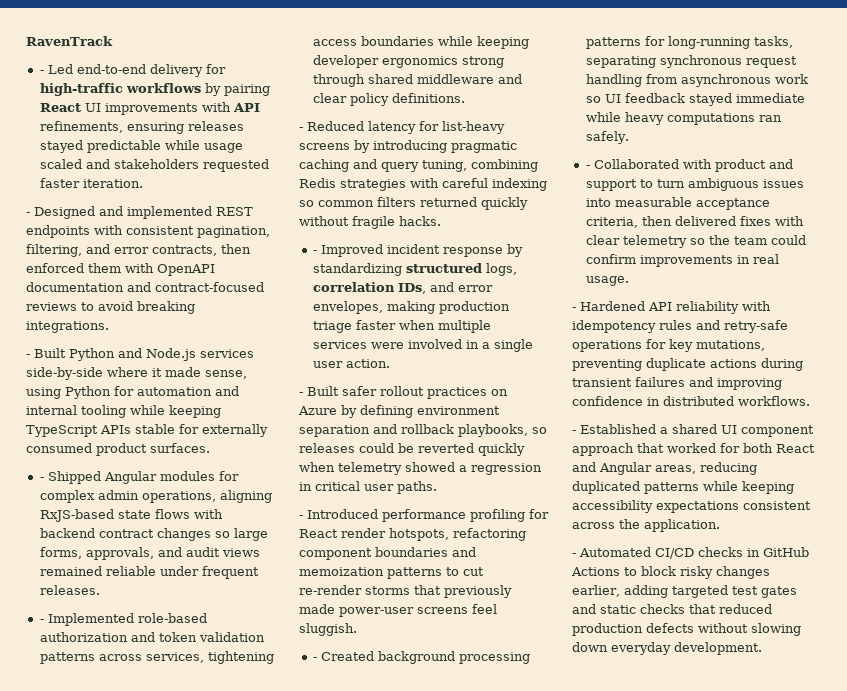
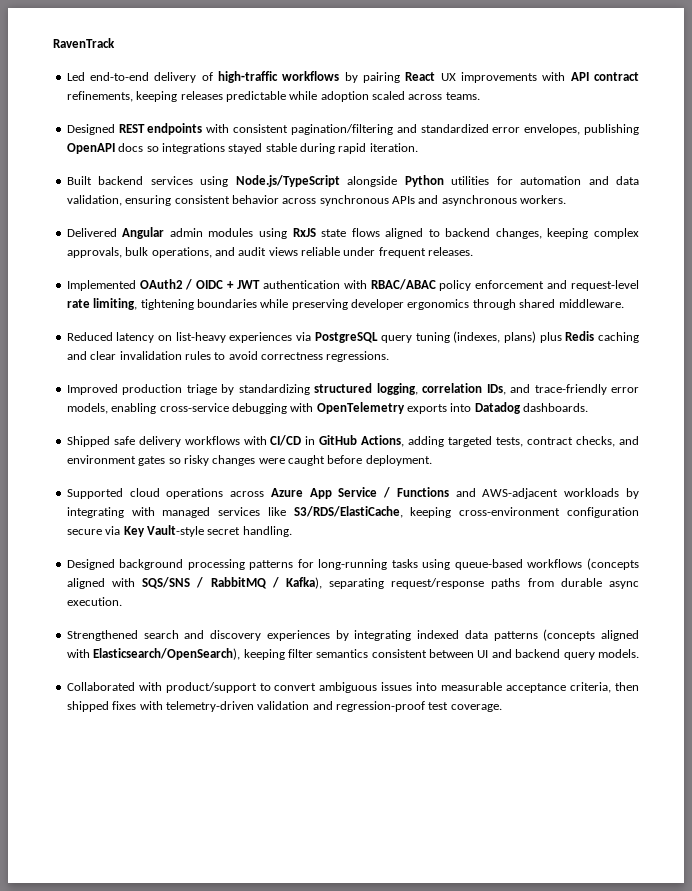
- - Led end-to-end delivery for high-traffic workflows by pairing React UI improvements with API refinements, ensuring releases stayed predictable while usage scaled and stakeholders requested faster iteration.
- - Designed and implemented REST endpoints with consistent pagination, filtering, and error contracts, then enforced them with OpenAPI documentation and contract-focused reviews to avoid breaking integrations.
- - Built Python and Node.js services side-by-side where it made sense, using Python for automation and internal tooling while keeping TypeScript APIs stable for externally consumed product surfaces.
- - Shipped Angular modules for complex admin operations, aligning RxJS-based state flows with backend contract changes so large forms, approvals, and audit views remained reliable under frequent releases.
+ Led end-to-end delivery of high-traffic workflows by pairing React UX improvements with API contract refinements, keeping releases predictable while adoption scaled across teams.
+ Designed REST endpoints with consistent pagination/filtering and standardized error envelopes, publishing OpenAPI docs so integrations stayed stable during rapid iteration.
+ Built backend services using Node.js/TypeScript alongside Python utilities for automation and data validation, ensuring consistent behavior across synchronous APIs and asynchronous workers.
+ Delivered Angular admin modules using RxJS state flows aligned to backend changes, keeping complex approvals, bulk operations, and audit views reliable under frequent releases.
- - Implemented role-based authorization and token validation patterns across services, tightening access boundaries while keeping developer ergonomics strong through shared middleware and clear policy definitions.
- - Reduced latency for list-heavy screens by introducing pragmatic caching and query tuning, combining Redis strategies with careful indexing so common filters returned quickly without fragile hacks.
- - Improved incident response by standardizing structured logs, correlation IDs, and error envelopes, making production triage faster when multiple services were involved in a single user action.
- - Built safer rollout practices on Azure by defining environment separation and rollback playbooks, so releases could be reverted quickly when telemetry showed a regression in critical user paths.
- - Introduced performance profiling for React render hotspots, refactoring component boundaries and memoization patterns to cut re-render storms that previously made power-user screens feel sluggish.
- - Created background processing patterns for long-running tasks, separating synchronous request handling from asynchronous work so UI feedback stayed immediate while heavy computations ran safely.
- - Collaborated with product and support to turn ambiguous issues into measurable acceptance criteria, then delivered fixes with clear telemetry so the team could confirm improvements in real usage.
- - Hardened API reliability with idempotency rules and retry-safe operations for key mutations, preventing duplicate actions during transient failures and improving confidence in distributed workflows.
- - Established a shared UI component approach that worked for both React and Angular areas, reducing duplicated patterns while keeping accessibility expectations consistent across the application.
- - Automated CI/CD checks in GitHub Actions to block risky changes earlier, adding targeted test gates and static checks that reduced production defects without slowing down everyday development.
+ Implemented OAuth2 / OIDC + JWT authentication with RBAC/ABAC policy enforcement and request-level rate limiting, tightening boundaries while preserving developer ergonomics through shared middleware.
+ Reduced latency on list-heavy experiences via PostgreSQL query tuning (indexes, plans) plus Redis caching and clear invalidation rules to avoid correctness regressions.
+ Improved production triage by standardizing structured logging, correlation IDs, and trace-friendly error models, enabling cross-service debugging with OpenTelemetry exports into Datadog dashboards.
+ Shipped safe delivery workflows with CI/CD in GitHub Actions, adding targeted tests, contract checks, and environment gates so risky changes were caught before deployment.
+ Supported cloud operations across Azure App Service / Functions and AWS-adjacent workloads by integrating with managed services like S3/RDS/ElastiCache, keeping cross-environment configuration secure via Key Vault-style secret handling.
+ Designed background processing patterns for long-running tasks using queue-based workflows (concepts aligned with SQS/SNS / RabbitMQ / Kafka), separating request/response paths from durable async execution.
+ Strengthened search and discovery experiences by integrating indexed data patterns (concepts aligned with Elasticsearch/OpenSearch), keeping filter semantics consistent between UI and backend query models.
+ Collaborated with product/support to convert ambiguous issues into measurable acceptance criteria, then shipped fixes with telemetry-driven validation and regression-proof test coverage.

